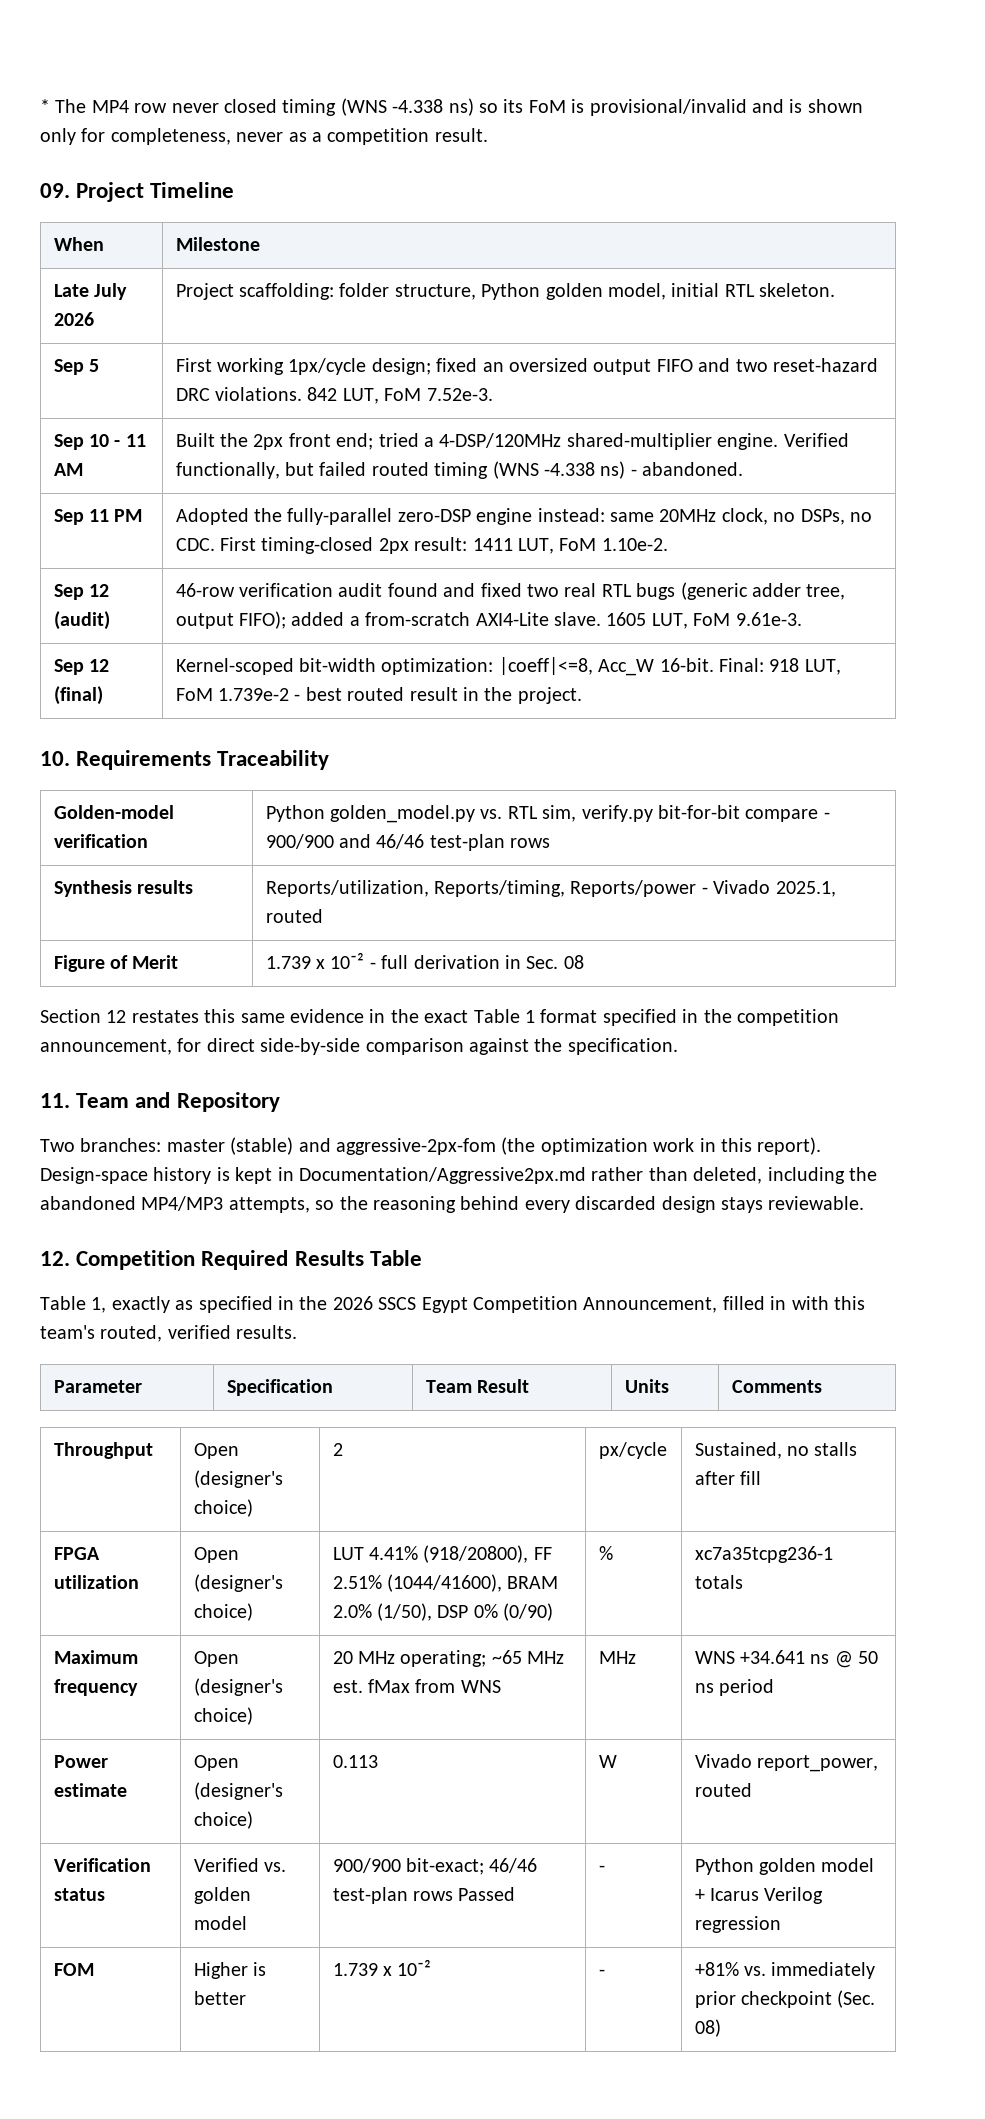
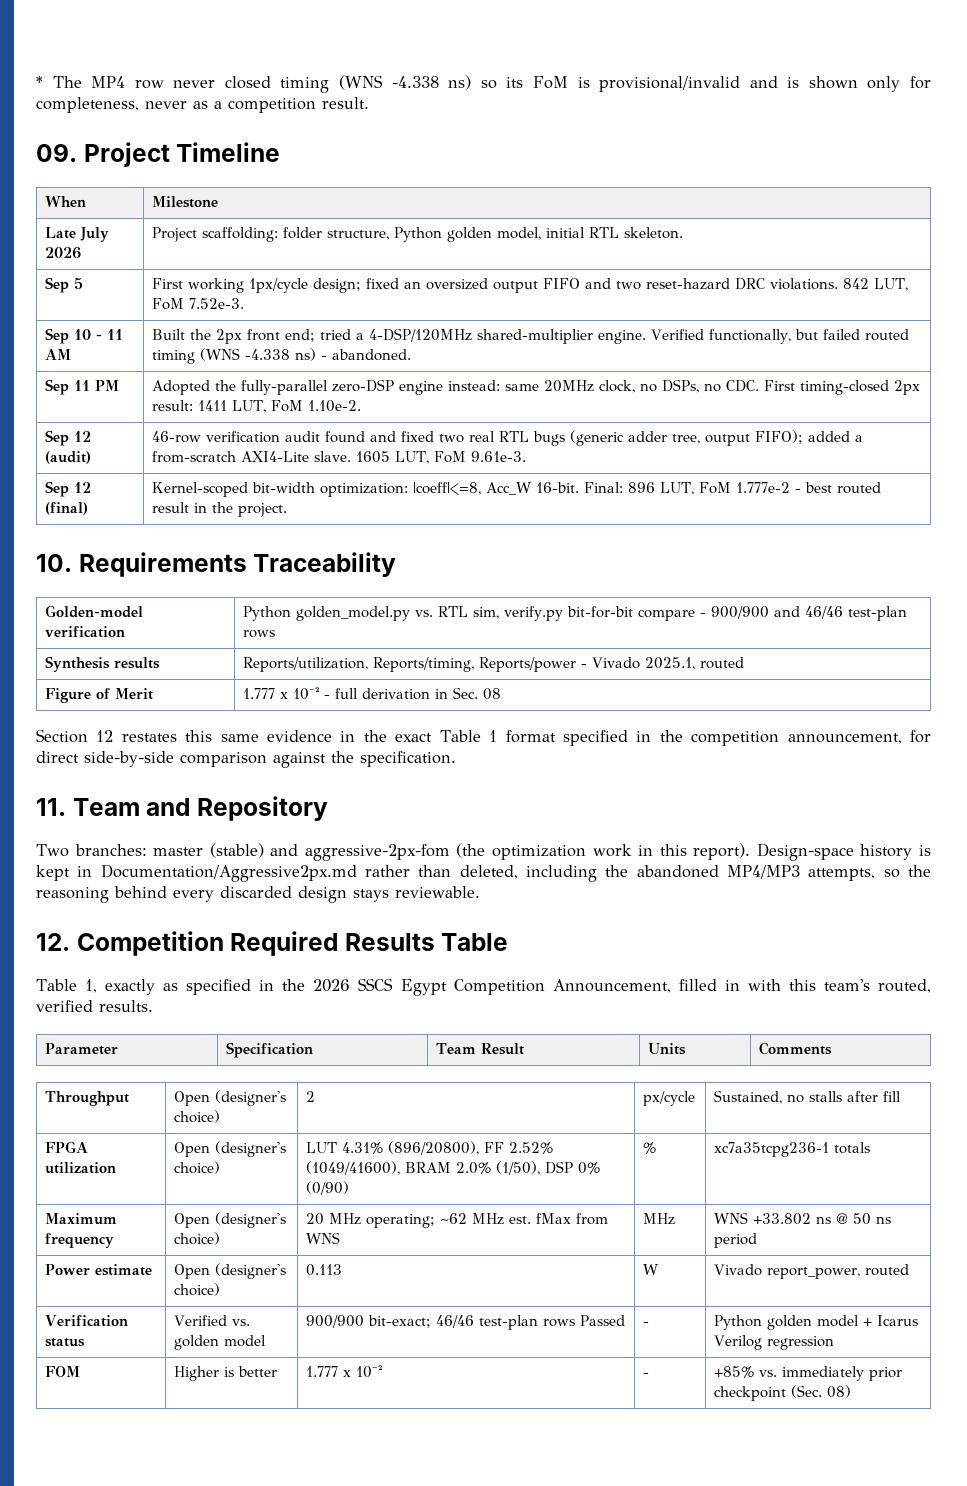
- Sep 12 (final) | Kernel-scoped bit-width optimization: |coeff|<=8, Acc_W 16-bit. Final: 918 LUT, FoM 1.739e-2 - best routed result in the project.
+ Sep 12 (final) | Kernel-scoped bit-width optimization: |coeff|<=8, Acc_W 16-bit. Final: 896 LUT, FoM 1.777e-2 - best routed result in the project.
- Figure of Merit | 1.739 x 10⁻² - full derivation in Sec. 08
+ Figure of Merit | 1.777 x 10⁻² - full derivation in Sec. 08
- FPGA utilization | Open (designer's choice) | LUT 4.41% (918/20800), FF 2.51% (1044/41600), BRAM 2.0% (1/50), DSP 0% (0/90) | % | xc7a35tcpg236-1 totals
+ FPGA utilization | Open (designer's choice) | LUT 4.31% (896/20800), FF 2.52% (1049/41600), BRAM 2.0% (1/50), DSP 0% (0/90) | % | xc7a35tcpg236-1 totals
- Maximum frequency | Open (designer's choice) | 20 MHz operating; ~65 MHz est. fMax from WNS | MHz | WNS +34.641 ns @ 50 ns period
+ Maximum frequency | Open (designer's choice) | 20 MHz operating; ~62 MHz est. fMax from WNS | MHz | WNS +33.802 ns @ 50 ns period
- FOM | Higher is better | 1.739 x 10⁻² | - | +81% vs. immediately prior checkpoint (Sec. 08)
+ FOM | Higher is better | 1.777 x 10⁻² | - | +85% vs. immediately prior checkpoint (Sec. 08)

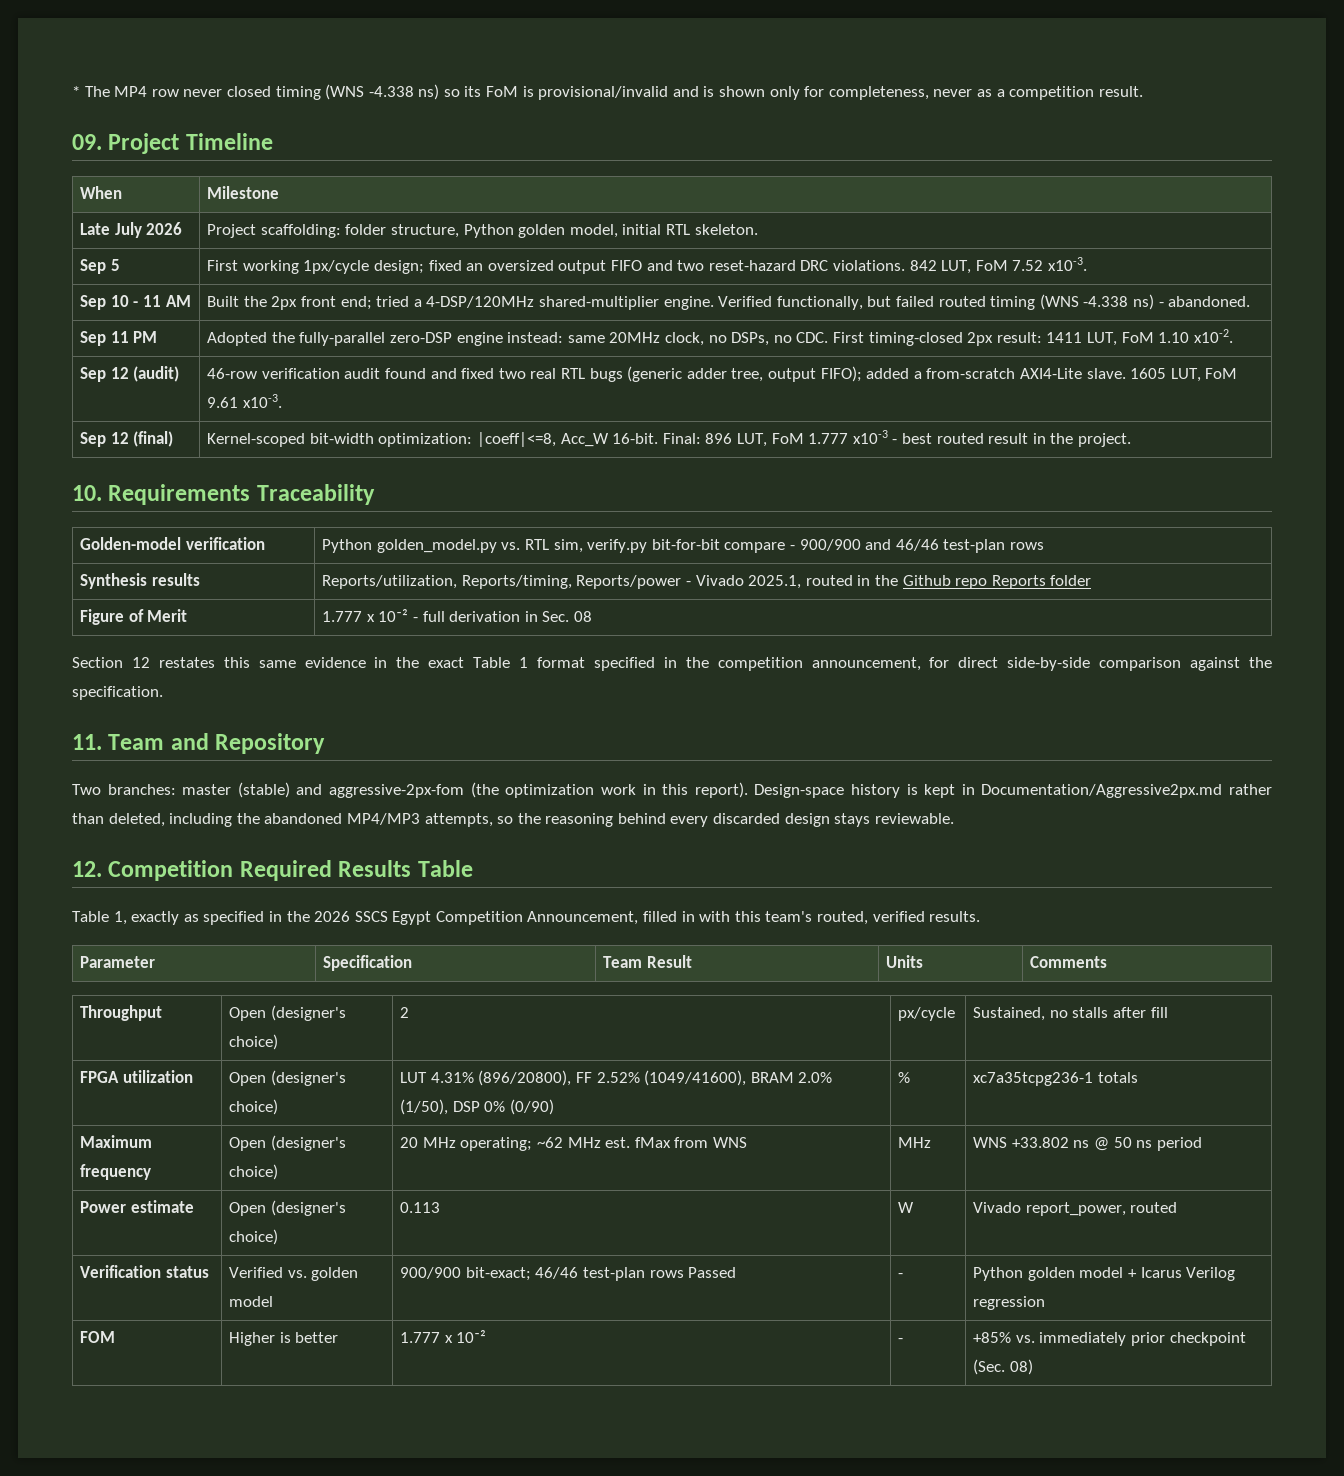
- Sep 5 | First working 1px/cycle design; fixed an oversized output FIFO and two reset-hazard DRC violations. 842 LUT, FoM 7.52e-3.
+ Sep 5 | First working 1px/cycle design; fixed an oversized output FIFO and two reset-hazard DRC violations. 842 LUT, FoM 7.52 x10-3.
- Sep 11 PM | Adopted the fully-parallel zero-DSP engine instead: same 20MHz clock, no DSPs, no CDC. First timing-closed 2px result: 1411 LUT, FoM 1.10e-2.
+ Sep 11 PM | Adopted the fully-parallel zero-DSP engine instead: same 20MHz clock, no DSPs, no CDC. First timing-closed 2px result: 1411 LUT, FoM 1.10 x10-2.
- Sep 12 (audit) | 46-row verification audit found and fixed two real RTL bugs (generic adder tree, output FIFO); added a from-scratch AXI4-Lite slave. 1605 LUT, FoM 9.61e-3.
+ Sep 12 (audit) | 46-row verification audit found and fixed two real RTL bugs (generic adder tree, output FIFO); added a from-scratch AXI4-Lite slave. 1605 LUT, FoM 9.61 x10-3.
- Sep 12 (final) | Kernel-scoped bit-width optimization: |coeff|<=8, Acc_W 16-bit. Final: 896 LUT, FoM 1.777e-2 - best routed result in the project.
+ Sep 12 (final) | Kernel-scoped bit-width optimization: |coeff|<=8, Acc_W 16-bit. Final: 896 LUT, FoM 1.777 x10-3 - best routed result in the project.
- Synthesis results | Reports/utilization, Reports/timing, Reports/power - Vivado 2025.1, routed
+ Synthesis results | Reports/utilization, Reports/timing, Reports/power - Vivado 2025.1, routed in the Github repo Reports folder

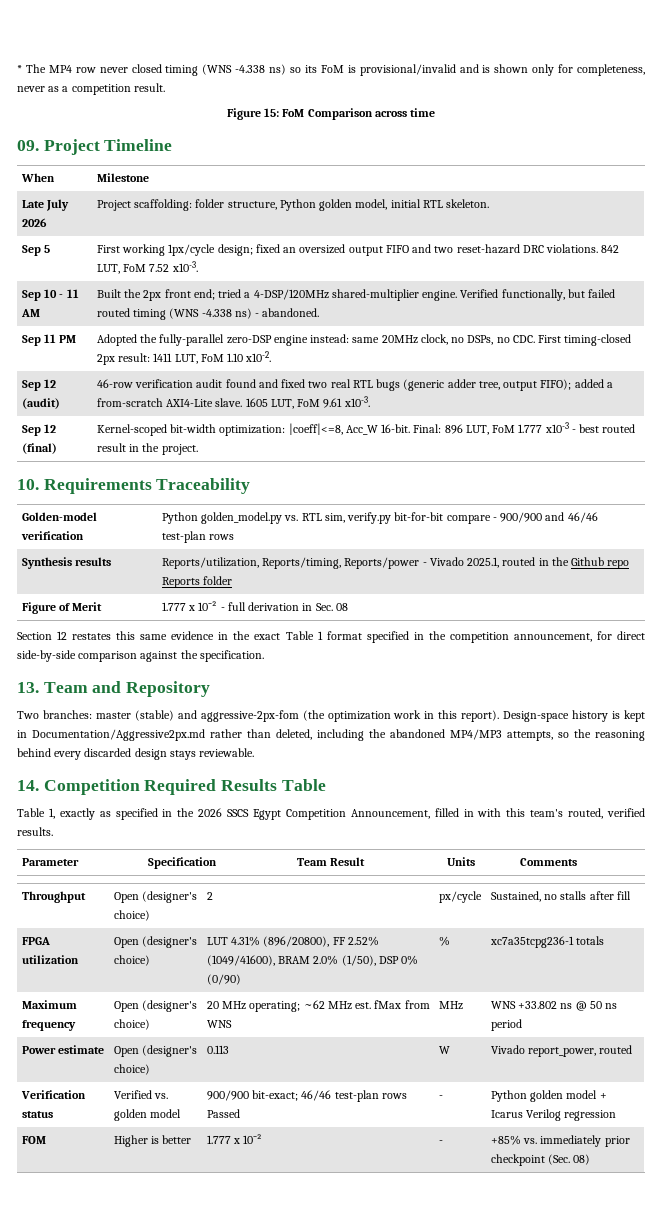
+ Figure 15: FoM Comparison across time
- 11. Team and Repository
+ 13. Team and Repository
- 12. Competition Required Results Table
+ 14. Competition Required Results Table

